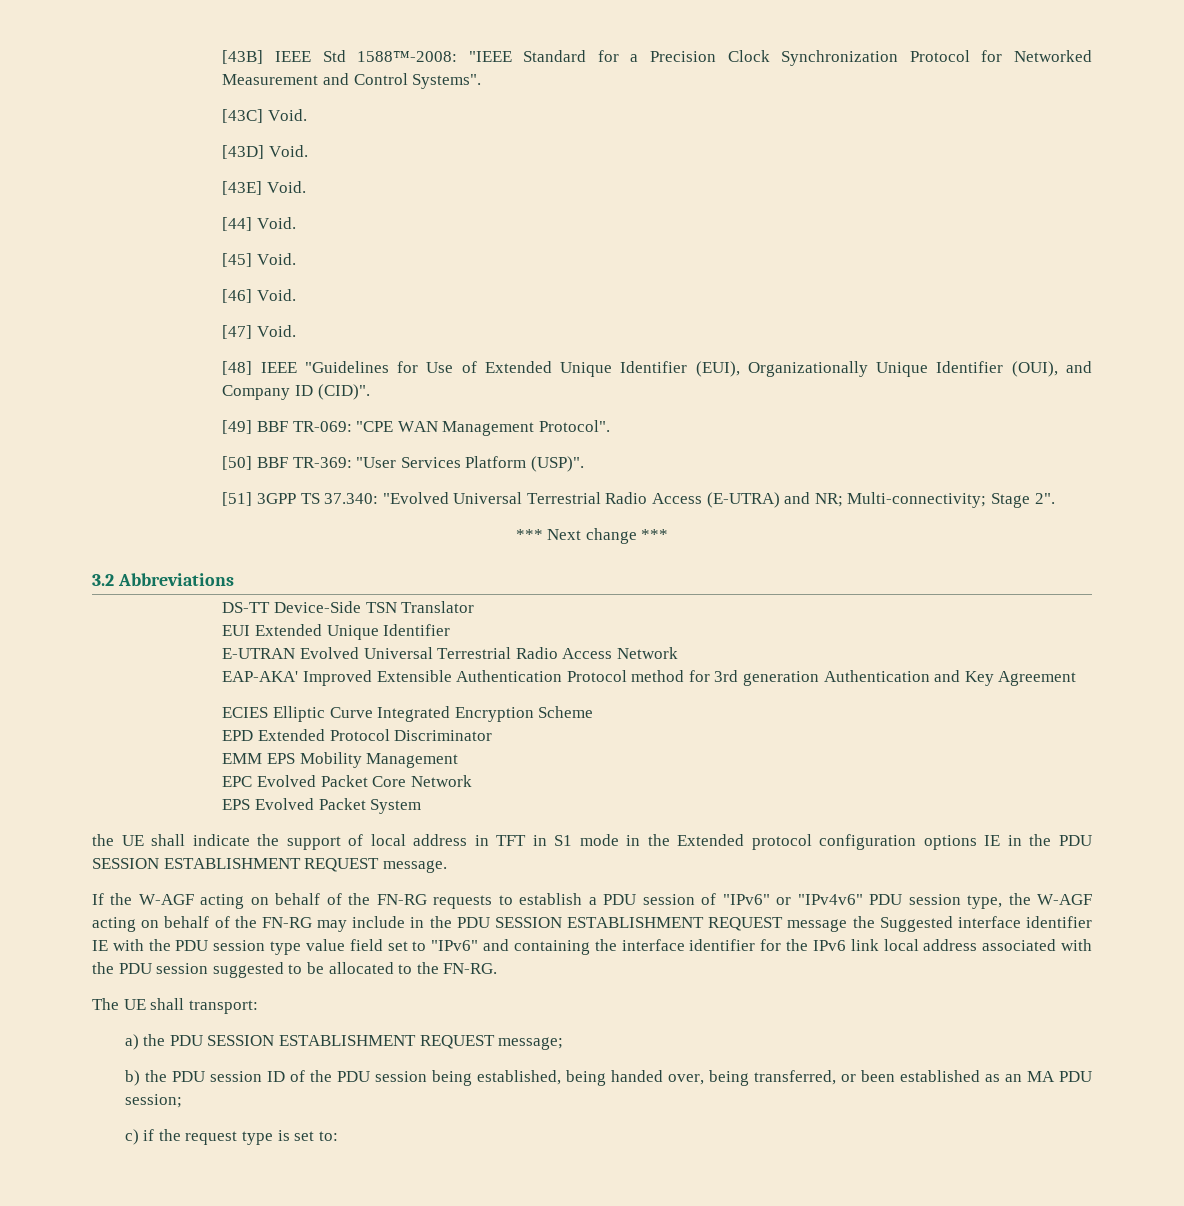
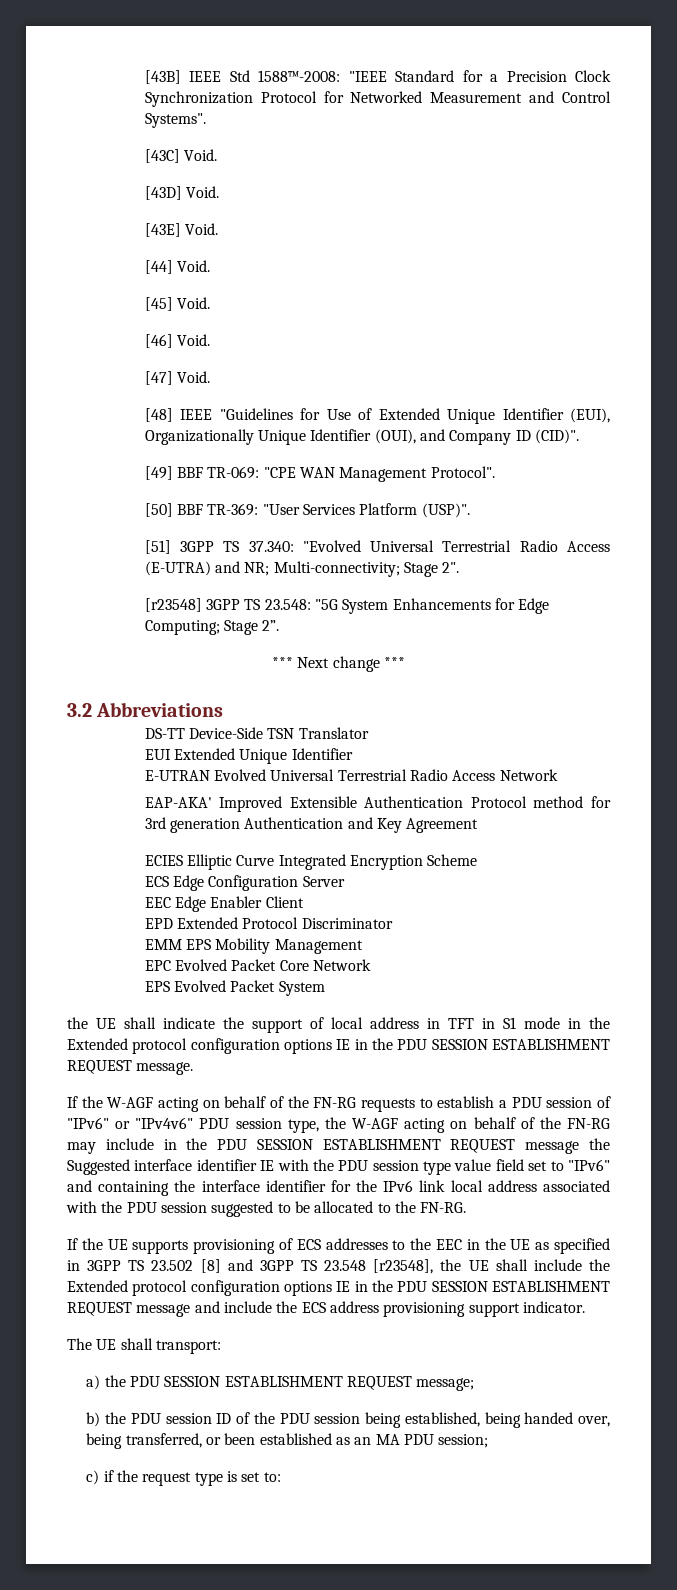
+ [r23548] 3GPP TS 23.548: "5G System Enhancements for Edge Computing; Stage 2”.
+ ECS Edge Configuration Server
+ EEC Edge Enabler Client
+ If the UE supports provisioning of ECS addresses to the EEC in the UE as specified in 3GPP TS 23.502 [8] and 3GPP TS 23.548 [r23548], the UE shall include the Extended protocol configuration options IE in the PDU SESSION ESTABLISHMENT REQUEST message and include the ECS address provisioning support indicator.

